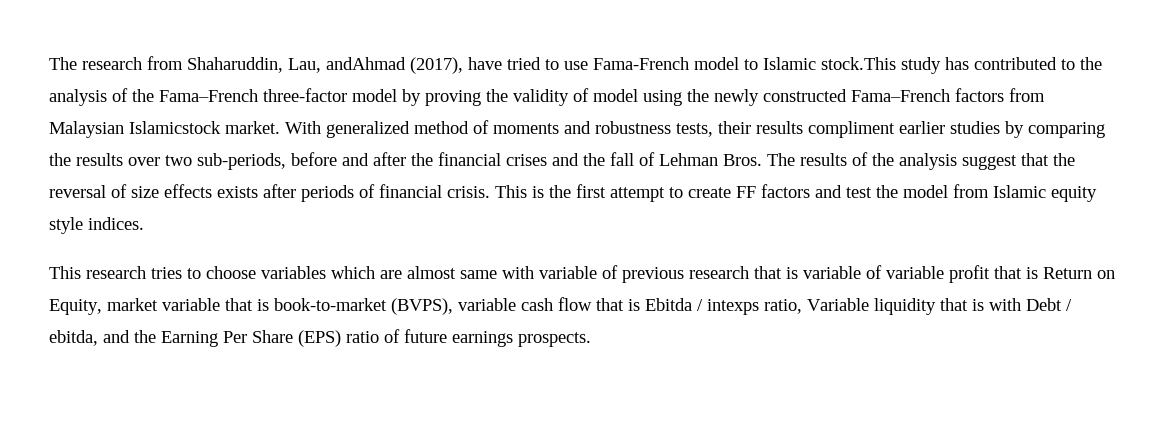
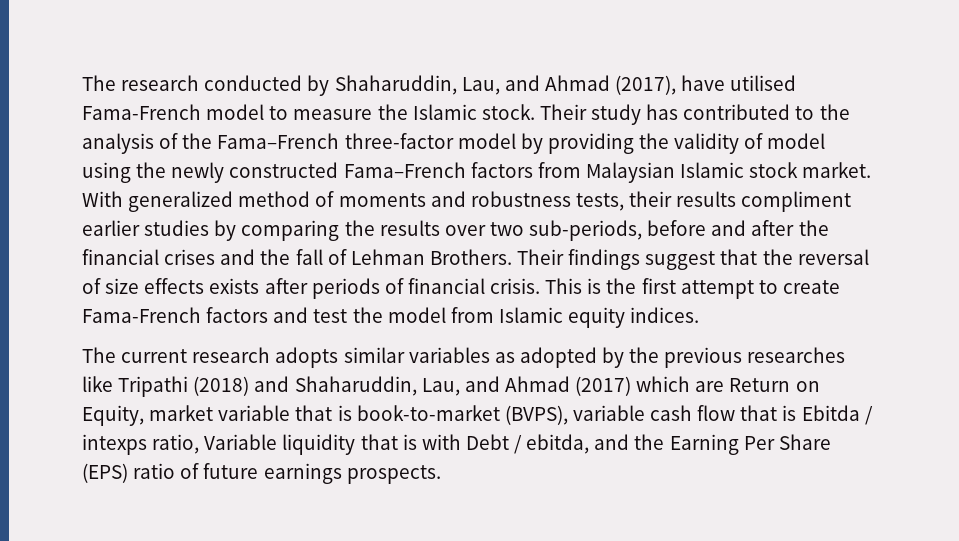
- The research from Shaharuddin, Lau, andAhmad (2017), have tried to use Fama-French model to Islamic stock.This study has contributed to the analysis of the Fama–French three-factor model by proving the validity of model using the newly constructed Fama–French factors from Malaysian Islamicstock market.
+ The research conducted by Shaharuddin, Lau, and Ahmad (2017), have utilised Fama-French model to measure the Islamic stock. Their study has contributed to the analysis of the Fama–French three-factor model by providing the validity of model using the newly constructed Fama–French factors from Malaysian Islamic stock market.
- With generalized method of moments and robustness tests, their results compliment earlier studies by comparing the results over two sub-periods, before and after the financial crises and the fall of Lehman Bros. The results of the analysis suggest that the reversal of size effects exists after periods of financial crisis.
+ With generalized method of moments and robustness tests, their results compliment earlier studies by comparing the results over two sub-periods, before and after the financial crises and the fall of Lehman Brothers. Their findings suggest that the reversal of size effects exists after periods of financial crisis.
- This is the first attempt to create FF factors and test the model from Islamic equity style indices.
+ This is the first attempt to create Fama-French factors and test the model from Islamic equity indices.
- This research tries to choose variables which are almost same with variable of previous research that is variable of variable profit that is Return on Equity, market variable that is book-to-market (BVPS), variable cash flow that is Ebitda / intexps ratio, Variable liquidity that is with Debt / ebitda, and the Earning Per Share (EPS) ratio of future earnings prospects.
+ The current research adopts similar variables as adopted by the previous researches like Tripathi (2018) and Shaharuddin, Lau, and Ahmad (2017) which are Return on Equity, market variable that is book-to-market (BVPS), variable cash flow that is Ebitda / intexps ratio, Variable liquidity that is with Debt / ebitda, and the Earning Per Share (EPS) ratio of future earnings prospects.

